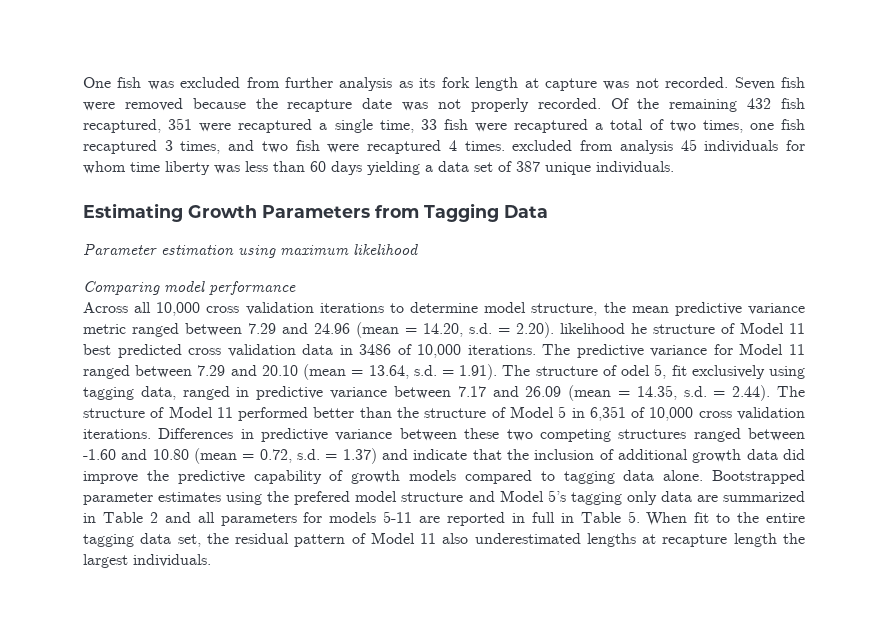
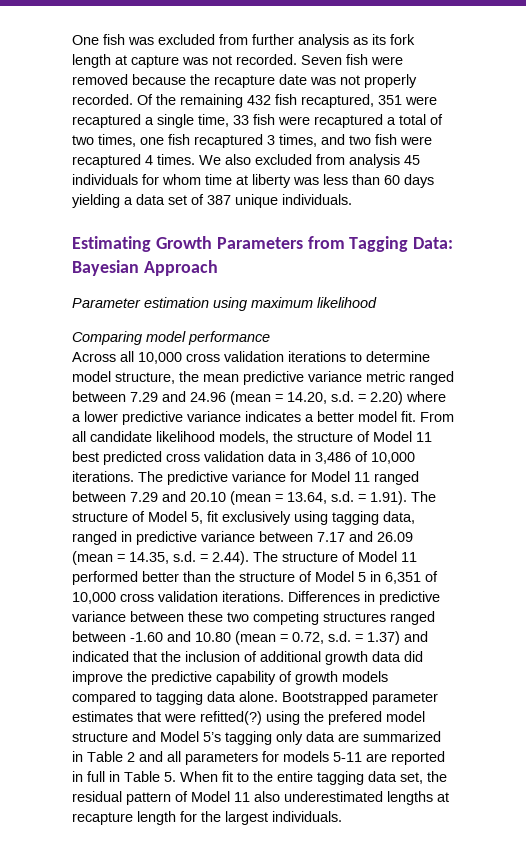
- Of the remaining 432 fish recaptured, 351 were recaptured a single time, 33 fish were recaptured a total of two times, one fish recaptured 3 times, and two fish were recaptured 4 times. excluded from analysis 45 individuals for whom time liberty was less than 60 days yielding a data set of 387 unique individuals.
+ Of the remaining 432 fish recaptured, 351 were recaptured a single time, 33 fish were recaptured a total of two times, one fish recaptured 3 times, and two fish were recaptured 4 times. We also excluded from analysis 45 individuals for whom time at liberty was less than 60 days yielding a data set of 387 unique individuals.
- Estimating Growth Parameters from Tagging Data
+ Estimating Growth Parameters from Tagging Data: Bayesian Approach
- Across all 10,000 cross validation iterations to determine model structure, the mean predictive variance metric ranged between 7.29 and 24.96 (mean = 14.20, s.d. = 2.20). likelihood he structure of Model 11 best predicted cross validation data in 3486 of 10,000 iterations.
+ Across all 10,000 cross validation iterations to determine model structure, the mean predictive variance metric ranged between 7.29 and 24.96 (mean = 14.20, s.d. = 2.20) where a lower predictive variance indicates a better model fit. From all candidate likelihood models, the structure of Model 11 best predicted cross validation data in 3,486 of 10,000 iterations.
- The predictive variance for Model 11 ranged between 7.29 and 20.10 (mean = 13.64, s.d. = 1.91). The structure of odel 5, fit exclusively using tagging data, ranged in predictive variance between 7.17 and 26.09 (mean = 14.35, s.d. = 2.44). The structure of Model 11 performed better than the structure of Model 5 in 6,351 of 10,000 cross validation iterations.
+ The predictive variance for Model 11 ranged between 7.29 and 20.10 (mean = 13.64, s.d. = 1.91). The structure of Model 5, fit exclusively using tagging data, ranged in predictive variance between 7.17 and 26.09 (mean = 14.35, s.d. = 2.44). The structure of Model 11 performed better than the structure of Model 5 in 6,351 of 10,000 cross validation iterations.
- Differences in predictive variance between these two competing structures ranged between -1.60 and 10.80 (mean = 0.72, s.d. = 1.37) and indicate that the inclusion of additional growth data did improve the predictive capability of growth models compared to tagging data alone.
+ Differences in predictive variance between these two competing structures ranged between -1.60 and 10.80 (mean = 0.72, s.d. = 1.37) and indicated that the inclusion of additional growth data did improve the predictive capability of growth models compared to tagging data alone.
- Bootstrapped parameter estimates using the prefered model structure and Model 5’s tagging only data are summarized in Table 2 and all parameters for models 5-11 are reported in full in Table 5. When fit to the entire tagging data set, the residual pattern of Model 11 also underestimated lengths at recapture length the largest individuals.
+ Bootstrapped parameter estimates that were refitted(?) using the prefered model structure and Model 5’s tagging only data are summarized in Table 2 and all parameters for models 5-11 are reported in full in Table 5. When fit to the entire tagging data set, the residual pattern of Model 11 also underestimated lengths at recapture length for the largest individuals.

